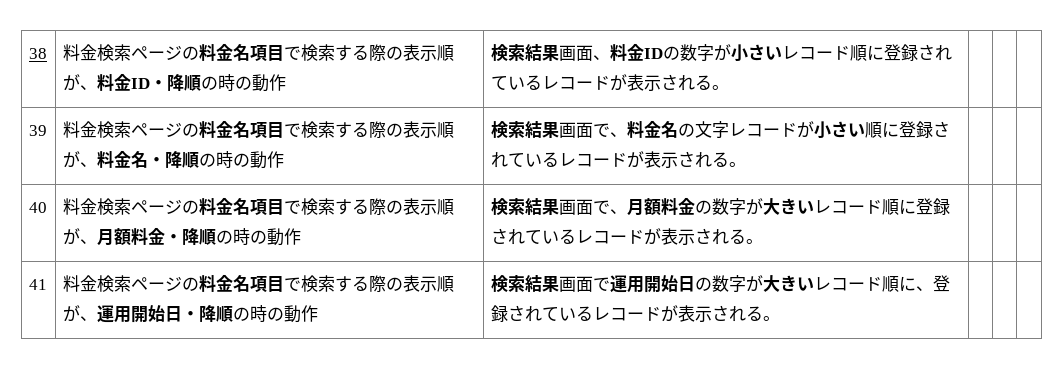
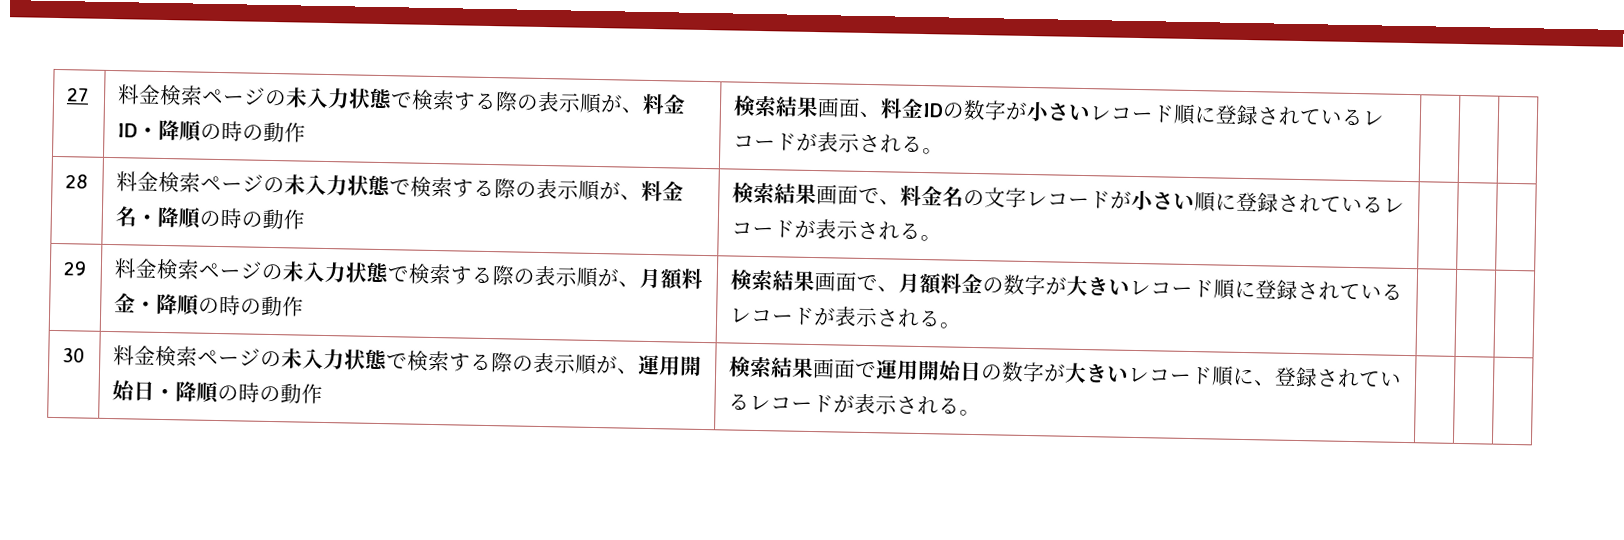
- 38 | 料金検索ページの料金名項目で検索する際の表示順が、料金ID・降順の時の動作
+ 27 | 料金検索ページの未入力状態で検索する際の表示順が、料金ID・降順の時の動作
- 39 | 料金検索ページの料金名項目で検索する際の表示順が、料金名・降順の時の動作 | 検索結果画面で、料金名の文字レコードが小さい順に登録されているレコードが表示される。 | | |
+ 28 | 料金検索ページの未入力状態で検索する際の表示順が、料金名・降順の時の動作 | 検索結果画面で、料金名の文字レコードが小さい順に登録されているレコードが表示される。 | | |
- 40 | 料金検索ページの料金名項目で検索する際の表示順が、月額料金・降順の時の動作
+ 29 | 料金検索ページの未入力状態で検索する際の表示順が、月額料金・降順の時の動作
- 41 | 料金検索ページの料金名項目で検索する際の表示順が、運用開始日・降順の時の動作
+ 30 | 料金検索ページの未入力状態で検索する際の表示順が、運用開始日・降順の時の動作

